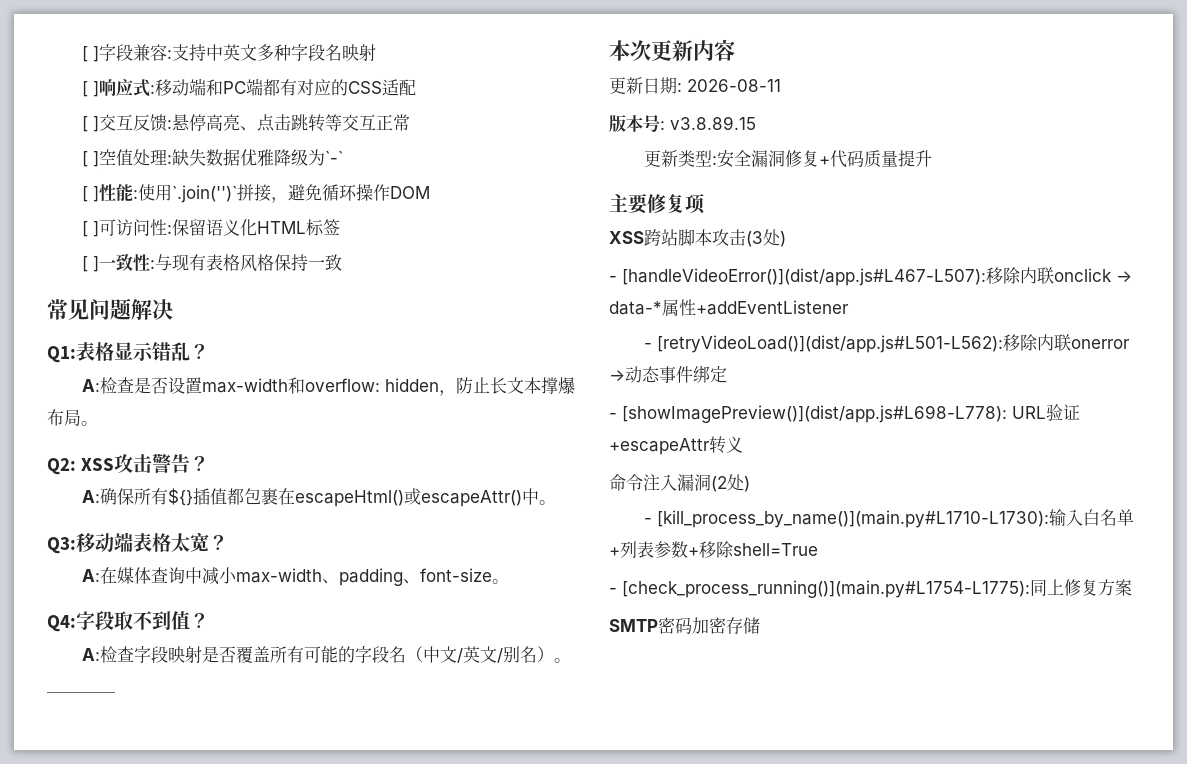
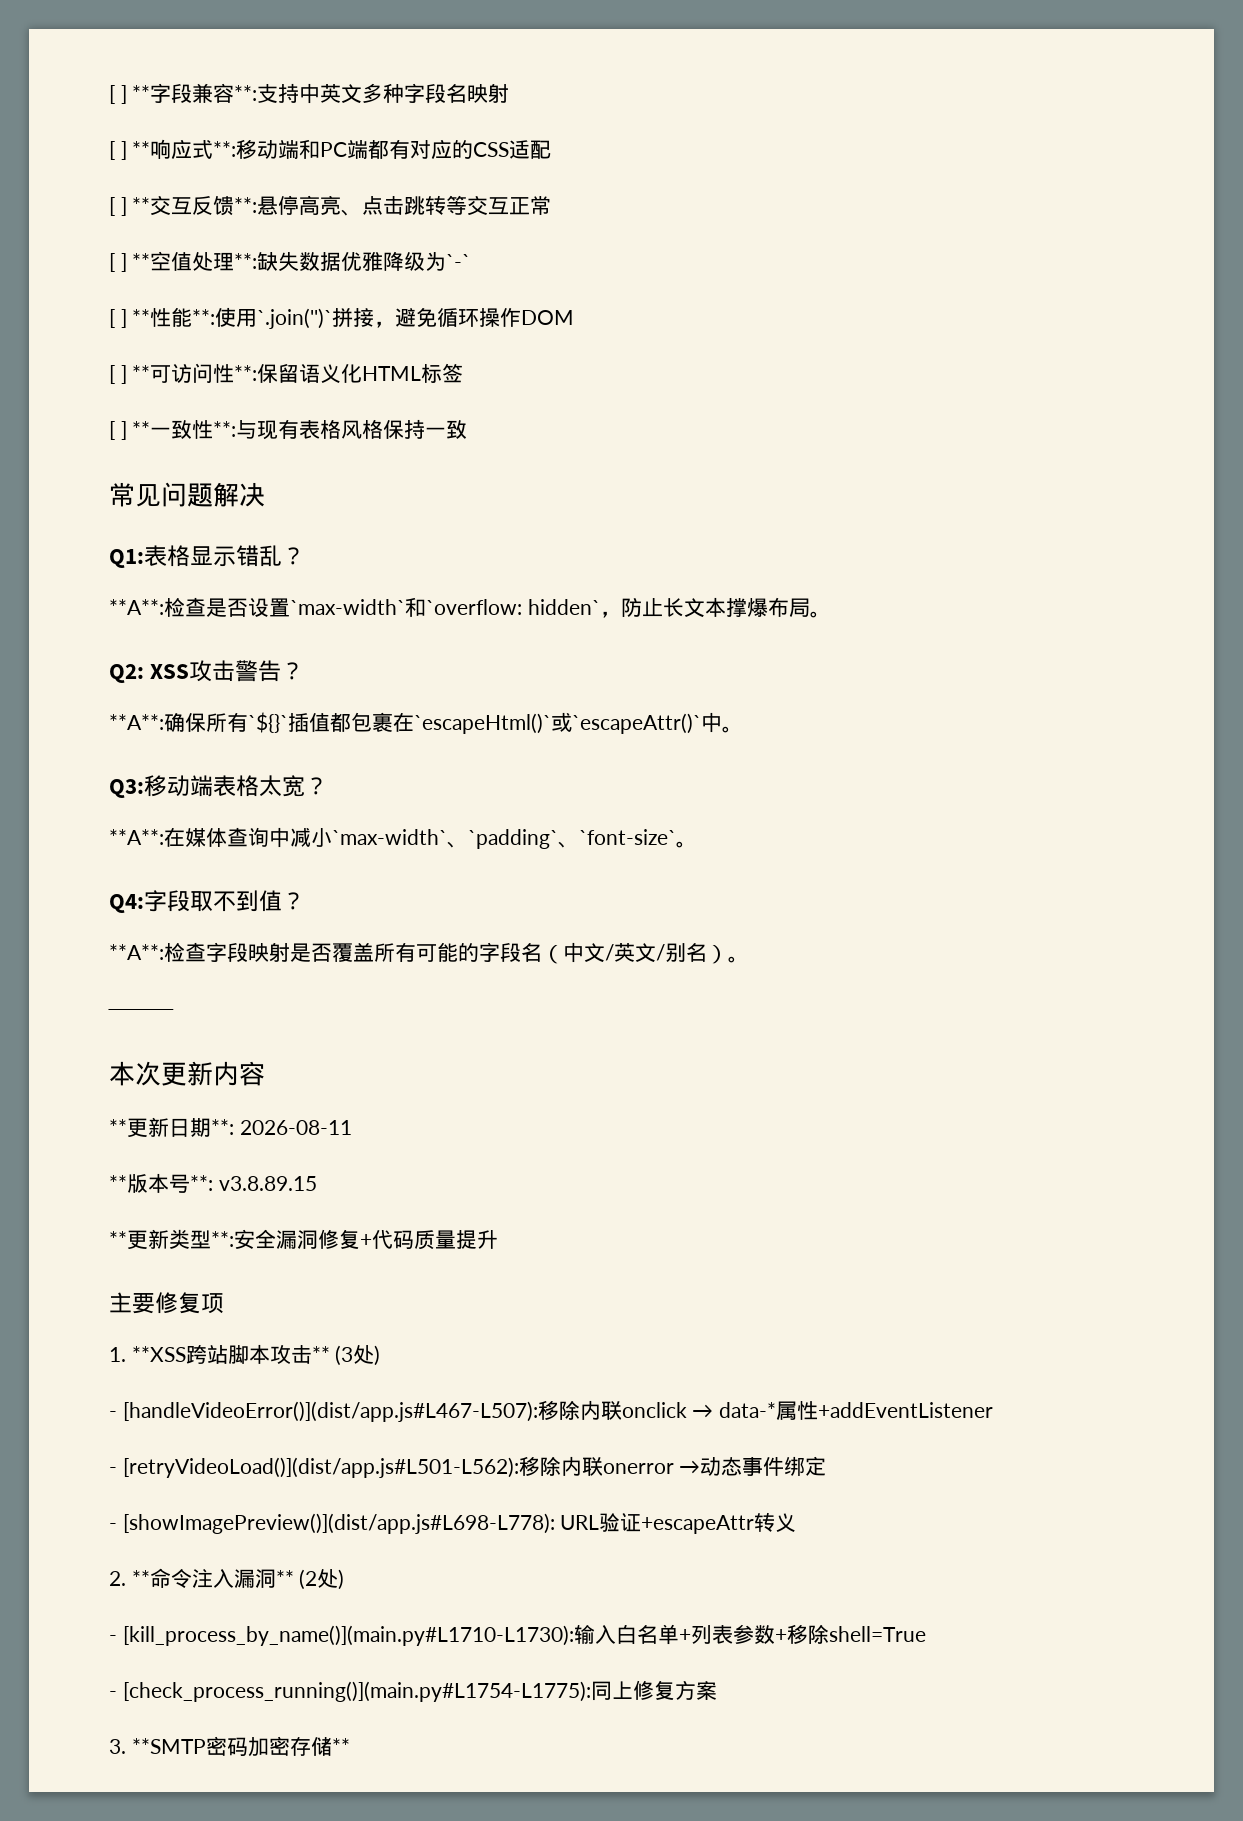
- [ ]字段兼容:支持中英文多种字段名映射
+ [ ] **字段兼容**:支持中英文多种字段名映射
- [ ]响应式:移动端和PC端都有对应的CSS适配
+ [ ] **响应式**:移动端和PC端都有对应的CSS适配
- [ ]交互反馈:悬停高亮、点击跳转等交互正常
+ [ ] **交互反馈**:悬停高亮、点击跳转等交互正常
- [ ]空值处理:缺失数据优雅降级为`-`
+ [ ] **空值处理**:缺失数据优雅降级为`-`
- [ ]性能:使用`.join('')`拼接，避免循环操作DOM
+ [ ] **性能**:使用`.join('')`拼接，避免循环操作DOM
- [ ]可访问性:保留语义化HTML标签
+ [ ] **可访问性**:保留语义化HTML标签
- [ ]一致性:与现有表格风格保持一致
+ [ ] **一致性**:与现有表格风格保持一致
- A:检查是否设置max-width和overflow: hidden，防止长文本撑爆布局。
+ **A**:检查是否设置`max-width`和`overflow: hidden`，防止长文本撑爆布局。
- A:确保所有${}插值都包裹在escapeHtml()或escapeAttr()中。
+ **A**:确保所有`${}`插值都包裹在`escapeHtml()`或`escapeAttr()`中。
- A:在媒体查询中减小max-width、padding、font-size。
+ **A**:在媒体查询中减小`max-width`、`padding`、`font-size`。
- A:检查字段映射是否覆盖所有可能的字段名（中文/英文/别名）。
+ **A**:检查字段映射是否覆盖所有可能的字段名（中文/英文/别名）。
- 更新日期: 2026-08-11
+ **更新日期**: 2026-08-11
- 版本号: v3.8.89.15
+ **版本号**: v3.8.89.15
- 更新类型:安全漏洞修复+代码质量提升
+ **更新类型**:安全漏洞修复+代码质量提升
- XSS跨站脚本攻击(3处)
+ 1. **XSS跨站脚本攻击** (3处)
- 命令注入漏洞(2处)
+ 2. **命令注入漏洞** (2处)
- SMTP密码加密存储
+ 3. **SMTP密码加密存储**

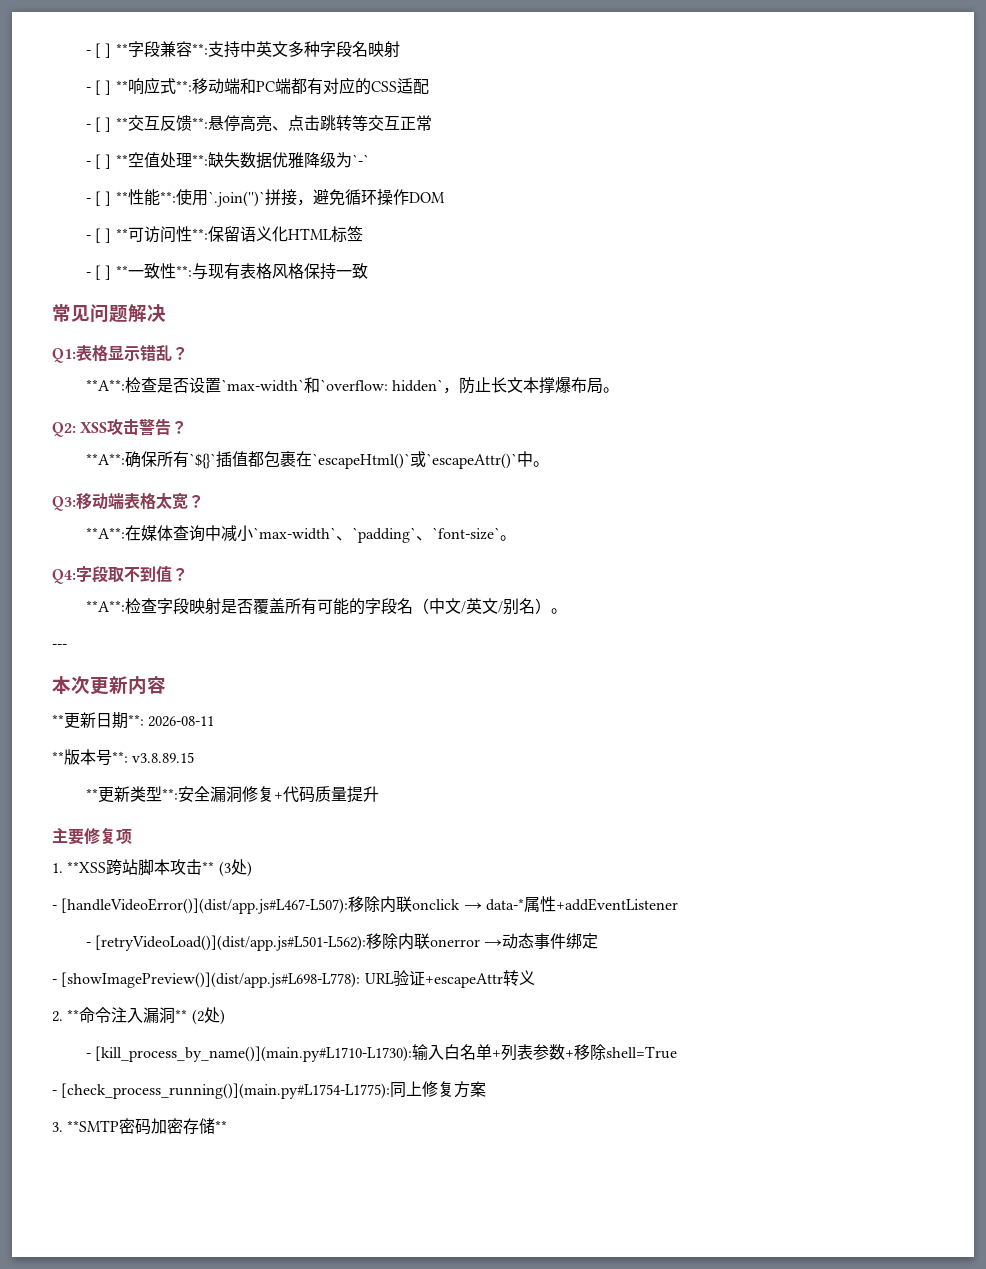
- [ ] **字段兼容**:支持中英文多种字段名映射
+ - [ ] **字段兼容**:支持中英文多种字段名映射
- [ ] **响应式**:移动端和PC端都有对应的CSS适配
+ - [ ] **响应式**:移动端和PC端都有对应的CSS适配
- [ ] **交互反馈**:悬停高亮、点击跳转等交互正常
+ - [ ] **交互反馈**:悬停高亮、点击跳转等交互正常
- [ ] **空值处理**:缺失数据优雅降级为`-`
+ - [ ] **空值处理**:缺失数据优雅降级为`-`
- [ ] **性能**:使用`.join('')`拼接，避免循环操作DOM
+ - [ ] **性能**:使用`.join('')`拼接，避免循环操作DOM
- [ ] **可访问性**:保留语义化HTML标签
+ - [ ] **可访问性**:保留语义化HTML标签
- [ ] **一致性**:与现有表格风格保持一致
+ - [ ] **一致性**:与现有表格风格保持一致
- ────
+ ---

